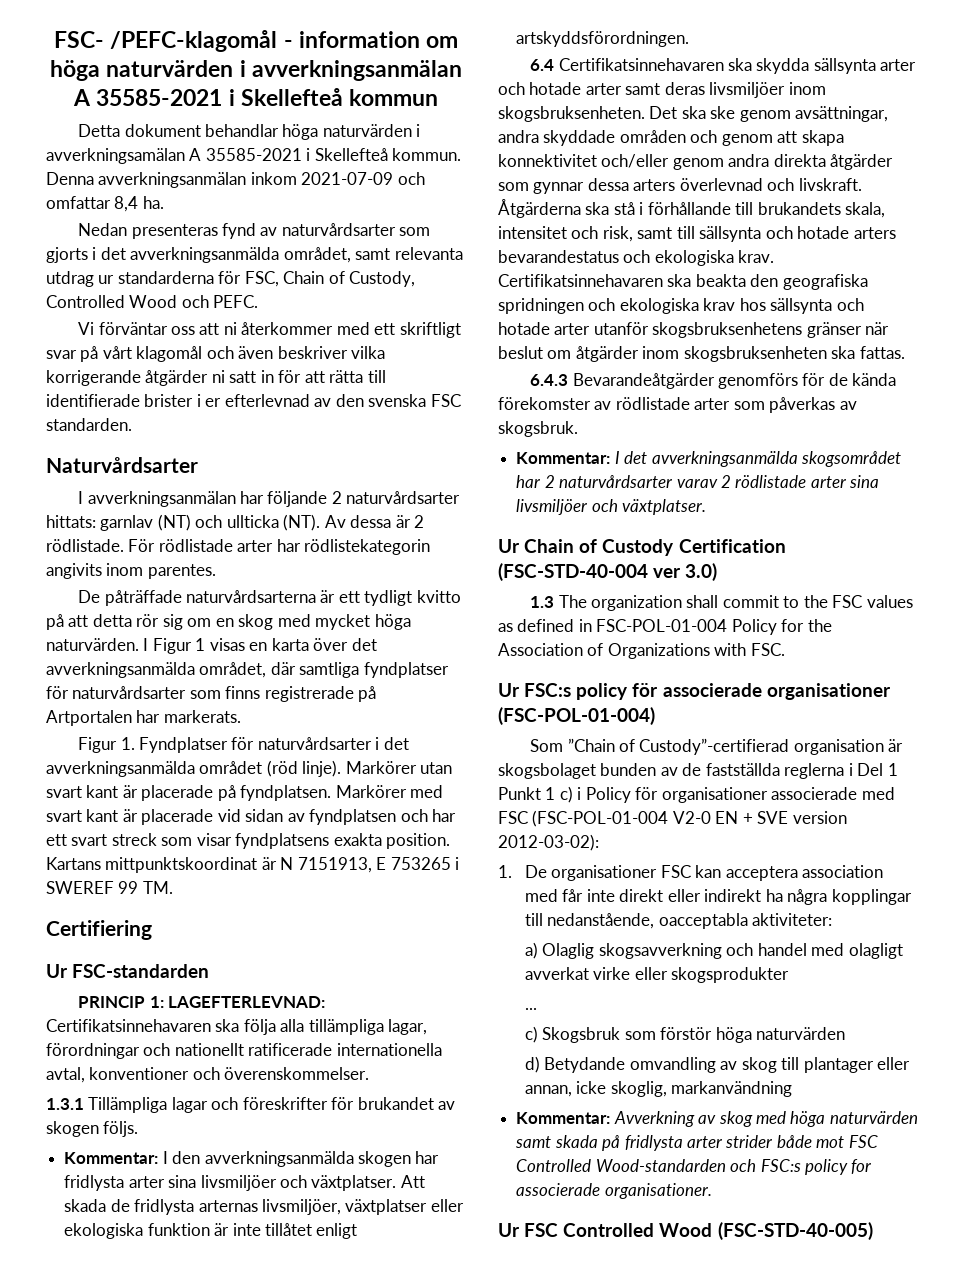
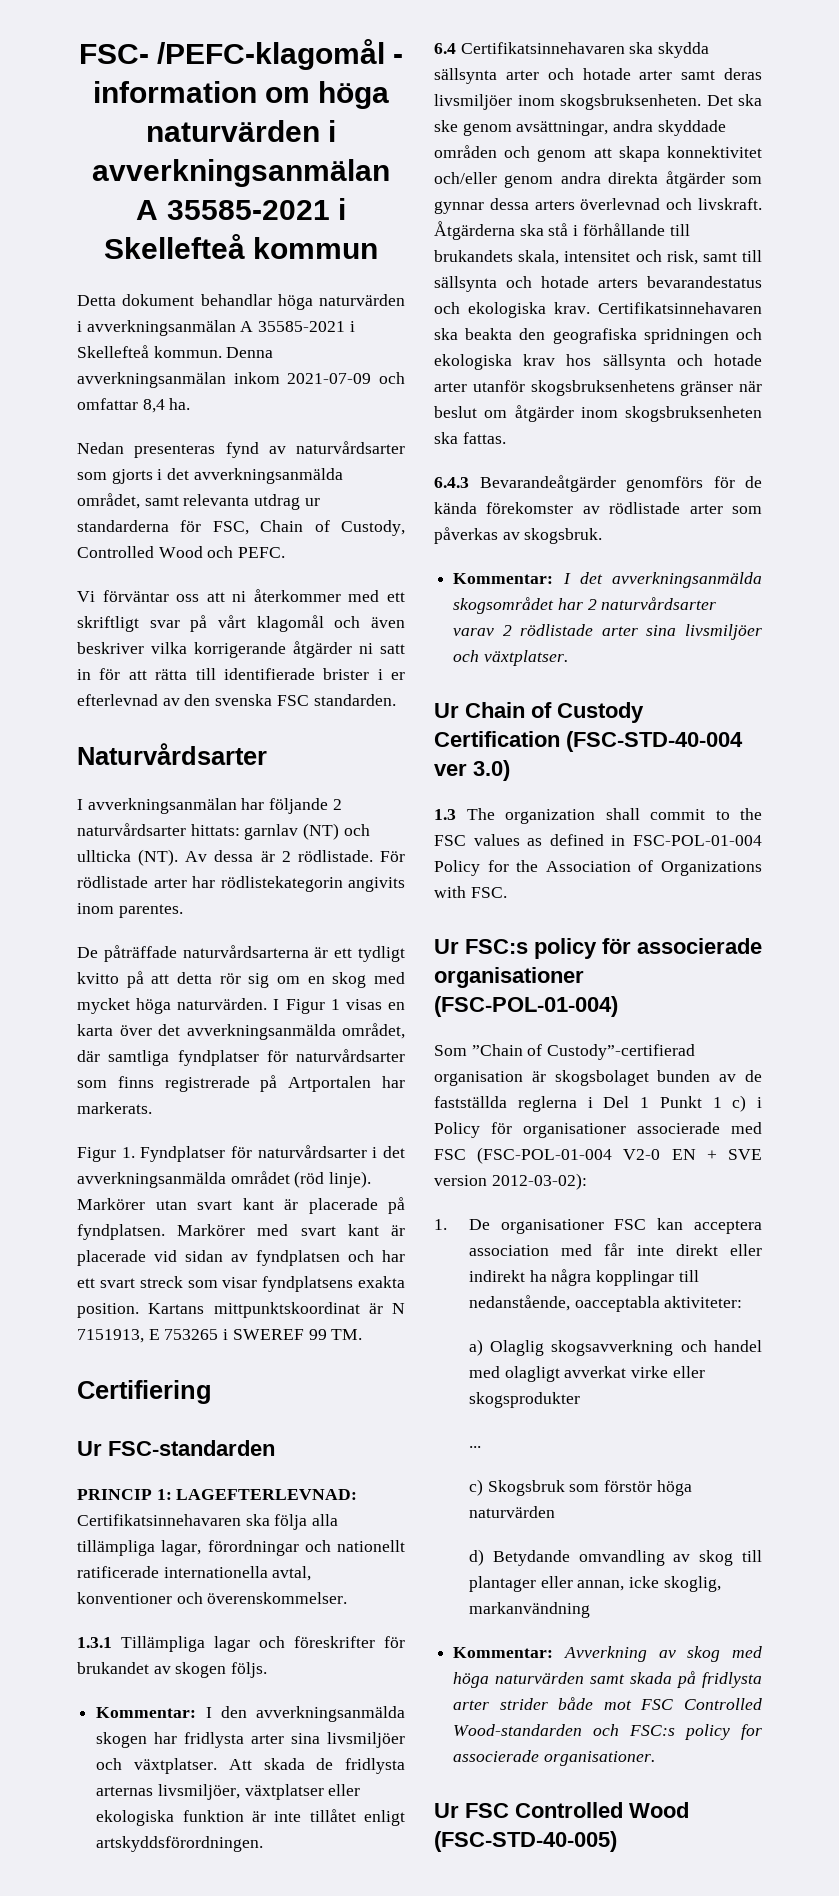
- Detta dokument behandlar höga naturvärden i avverkningsamälan A 35585-2021 i Skellefteå kommun.
+ Detta dokument behandlar höga naturvärden i avverkningsanmälan A 35585-2021 i Skellefteå kommun.

